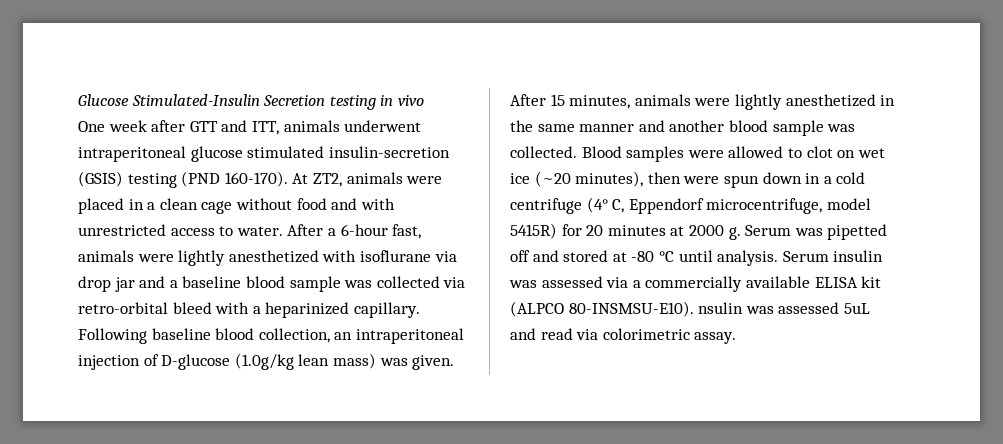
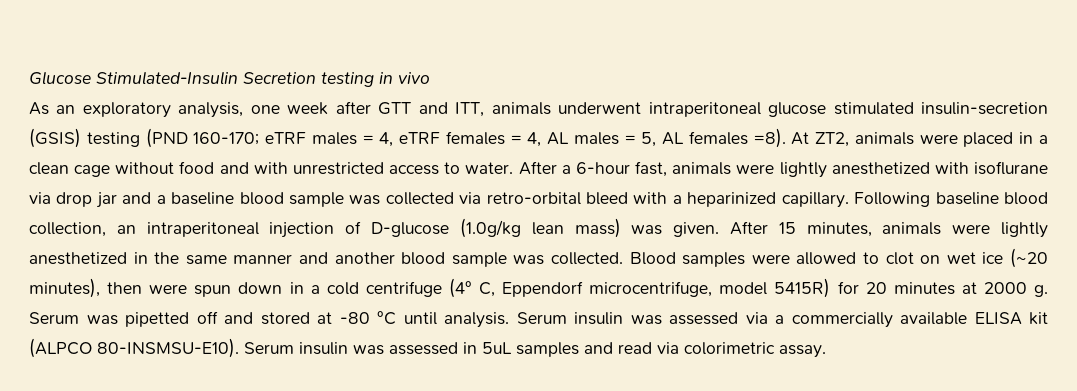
- One week after GTT and ITT, animals underwent intraperitoneal glucose stimulated insulin-secretion (GSIS) testing (PND 160-170).
+ As an exploratory analysis, one week after GTT and ITT, animals underwent intraperitoneal glucose stimulated insulin-secretion (GSIS) testing (PND 160-170; eTRF males = 4, eTRF females = 4, AL males = 5, AL females =8).
- Serum insulin was assessed via a commercially available ELISA kit (ALPCO 80-INSMSU-E10). nsulin was assessed 5uL and read via colorimetric assay.
+ Serum insulin was assessed via a commercially available ELISA kit (ALPCO 80-INSMSU-E10). Serum insulin was assessed in 5uL samples and read via colorimetric assay.

